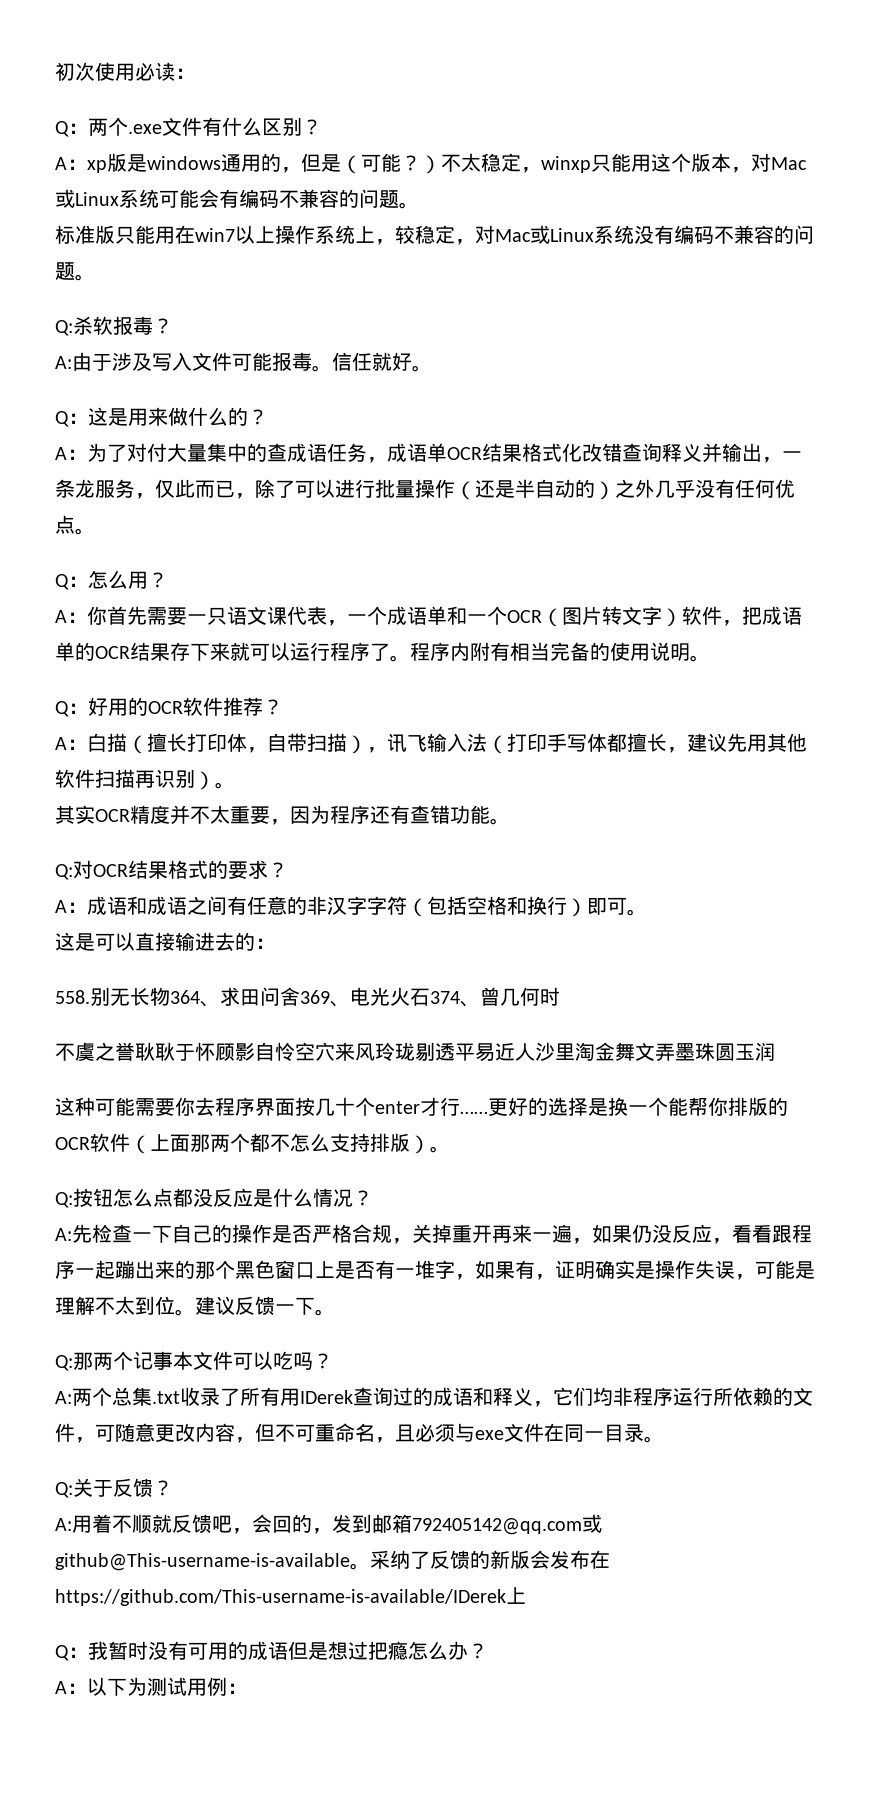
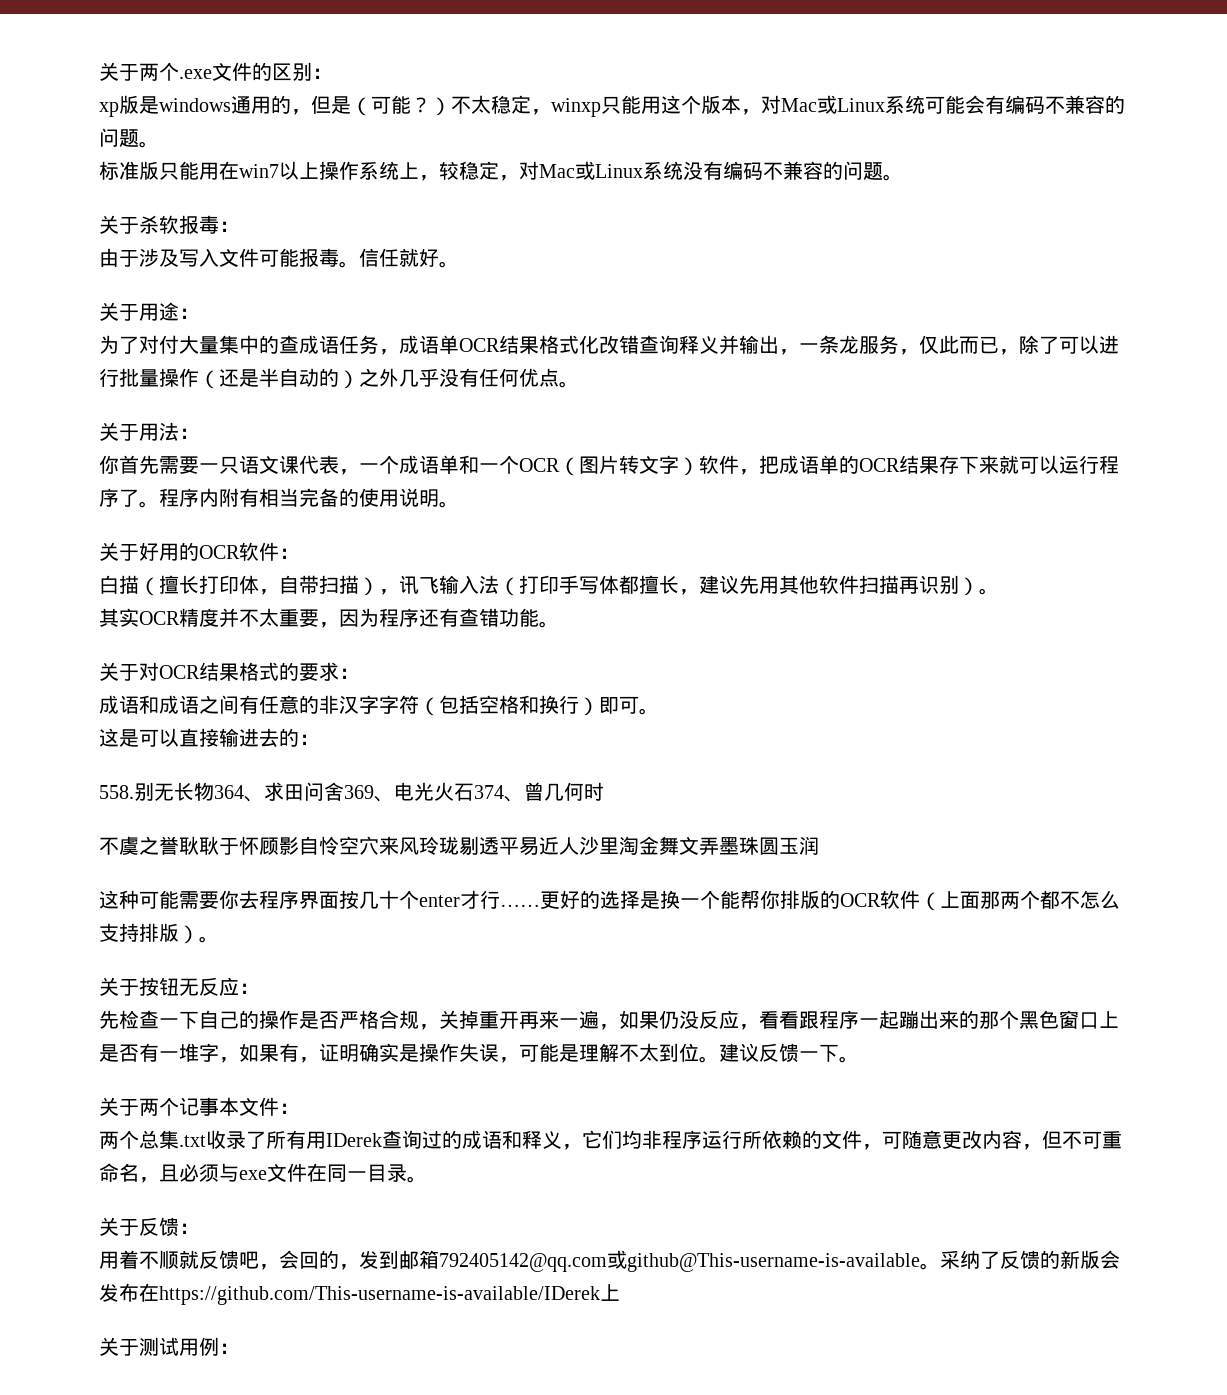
- 初次使用必读：
- Q：两个.exe文件有什么区别？
- A：xp版是windows通用的，但是（可能？）不太稳定，winxp只能用这个版本，对Mac或Linux系统可能会有编码不兼容的问题。
+ 关于两个.exe文件的区别：
+ xp版是windows通用的，但是（可能？）不太稳定，winxp只能用这个版本，对Mac或Linux系统可能会有编码不兼容的问题。
- Q:杀软报毒？
- A:由于涉及写入文件可能报毒。
+ 关于杀软报毒：
+ 由于涉及写入文件可能报毒。
- Q：这是用来做什么的？
- A：为了对付大量集中的查成语任务，成语单OCR结果格式化改错查询释义并输出，一条龙服务，仅此而已，除了可以进行批量操作（还是半自动的）之外几乎没有任何优点。
+ 关于用途：
+ 为了对付大量集中的查成语任务，成语单OCR结果格式化改错查询释义并输出，一条龙服务，仅此而已，除了可以进行批量操作（还是半自动的）之外几乎没有任何优点。
- Q：怎么用？
- A：你首先需要一只语文课代表，一个成语单和一个OCR（图片转文字）软件，把成语单的OCR结果存下来就可以运行程序了。
+ 关于用法：
+ 你首先需要一只语文课代表，一个成语单和一个OCR（图片转文字）软件，把成语单的OCR结果存下来就可以运行程序了。
- Q：好用的OCR软件推荐？
- A：白描（擅长打印体，自带扫描），讯飞输入法（打印手写体都擅长，建议先用其他软件扫描再识别）。
+ 关于好用的OCR软件：
+ 白描（擅长打印体，自带扫描），讯飞输入法（打印手写体都擅长，建议先用其他软件扫描再识别）。
- Q:对OCR结果格式的要求？
- A：成语和成语之间有任意的非汉字字符（包括空格和换行）即可。
+ 关于对OCR结果格式的要求：
+ 成语和成语之间有任意的非汉字字符（包括空格和换行）即可。
- Q:按钮怎么点都没反应是什么情况？
- A:先检查一下自己的操作是否严格合规，关掉重开再来一遍，如果仍没反应，看看跟程序一起蹦出来的那个黑色窗口上是否有一堆字，如果有，证明确实是操作失误，可能是理解不太到位。
+ 关于按钮无反应：
+ 先检查一下自己的操作是否严格合规，关掉重开再来一遍，如果仍没反应，看看跟程序一起蹦出来的那个黑色窗口上是否有一堆字，如果有，证明确实是操作失误，可能是理解不太到位。
- Q:那两个记事本文件可以吃吗？
- A:两个总集.txt收录了所有用IDerek查询过的成语和释义，它们均非程序运行所依赖的文件，可随意更改内容，但不可重命名，且必须与exe文件在同一目录。
+ 关于两个记事本文件：
+ 两个总集.txt收录了所有用IDerek查询过的成语和释义，它们均非程序运行所依赖的文件，可随意更改内容，但不可重命名，且必须与exe文件在同一目录。
- Q:关于反馈？
- A:用着不顺就反馈吧，会回的，发到邮箱792405142@qq.com或github@This-username-is-available。
+ 关于反馈：
+ 用着不顺就反馈吧，会回的，发到邮箱792405142@qq.com或github@This-username-is-available。
- Q：我暂时没有可用的成语但是想过把瘾怎么办？
- A：以下为测试用例：
+ 关于测试用例：

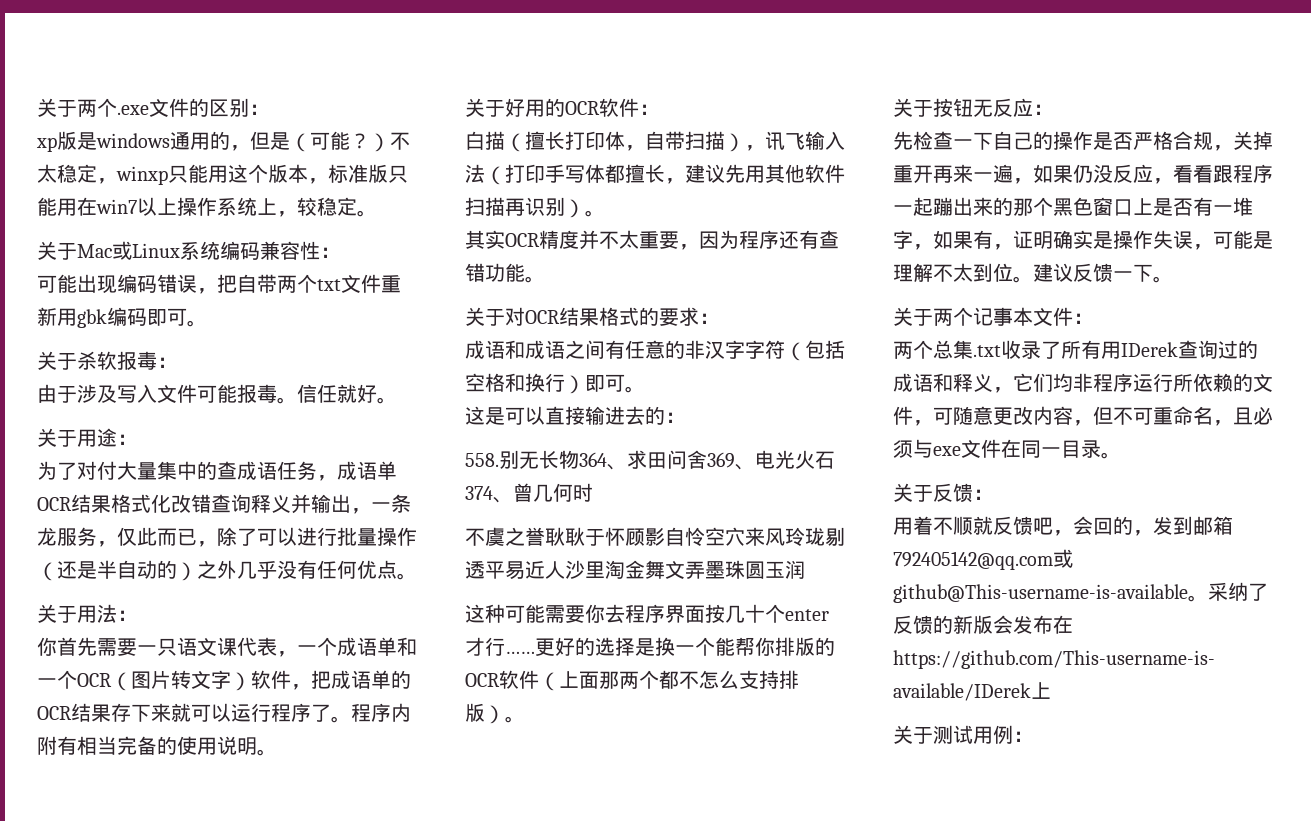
- xp版是windows通用的，但是（可能？）不太稳定，winxp只能用这个版本，对Mac或Linux系统可能会有编码不兼容的问题。
- 标准版只能用在win7以上操作系统上，较稳定，对Mac或Linux系统没有编码不兼容的问题。
+ xp版是windows通用的，但是（可能？）不太稳定，winxp只能用这个版本，标准版只能用在win7以上操作系统上，较稳定。
+ 关于Mac或Linux系统编码兼容性：
+ 可能出现编码错误，把自带两个txt文件重新用gbk编码即可。

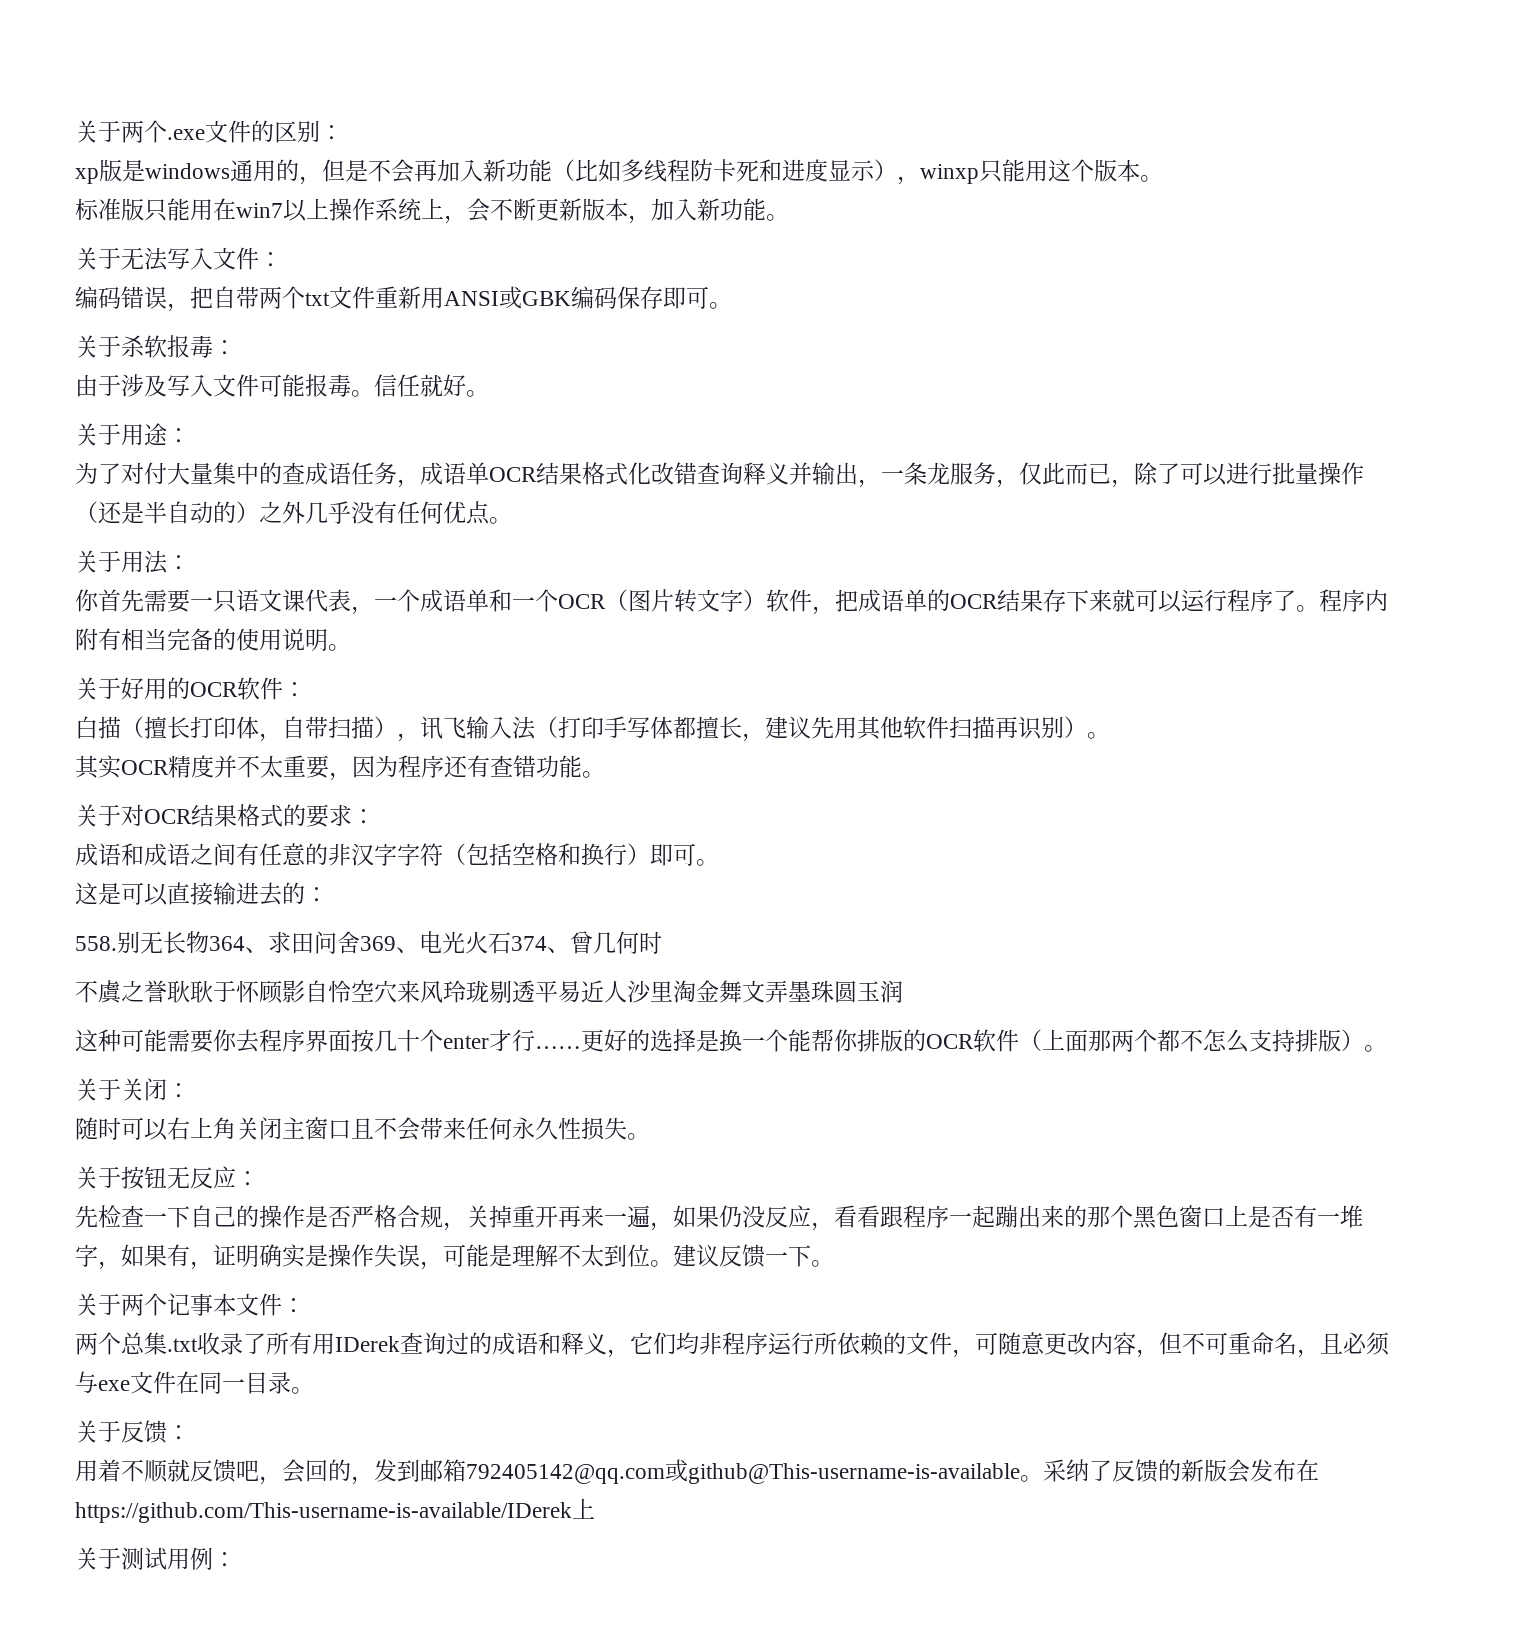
- xp版是windows通用的，但是（可能？）不太稳定，winxp只能用这个版本，标准版只能用在win7以上操作系统上，较稳定。
- 关于Mac或Linux系统编码兼容性：
- 可能出现编码错误，把自带两个txt文件重新用gbk编码即可。
+ xp版是windows通用的，但是不会再加入新功能（比如多线程防卡死和进度显示），winxp只能用这个版本。
+ 标准版只能用在win7以上操作系统上，会不断更新版本，加入新功能。
+ 关于无法写入文件：
+ 编码错误，把自带两个txt文件重新用ANSI或GBK编码保存即可。
+ 关于关闭：
+ 随时可以右上角关闭主窗口且不会带来任何永久性损失。

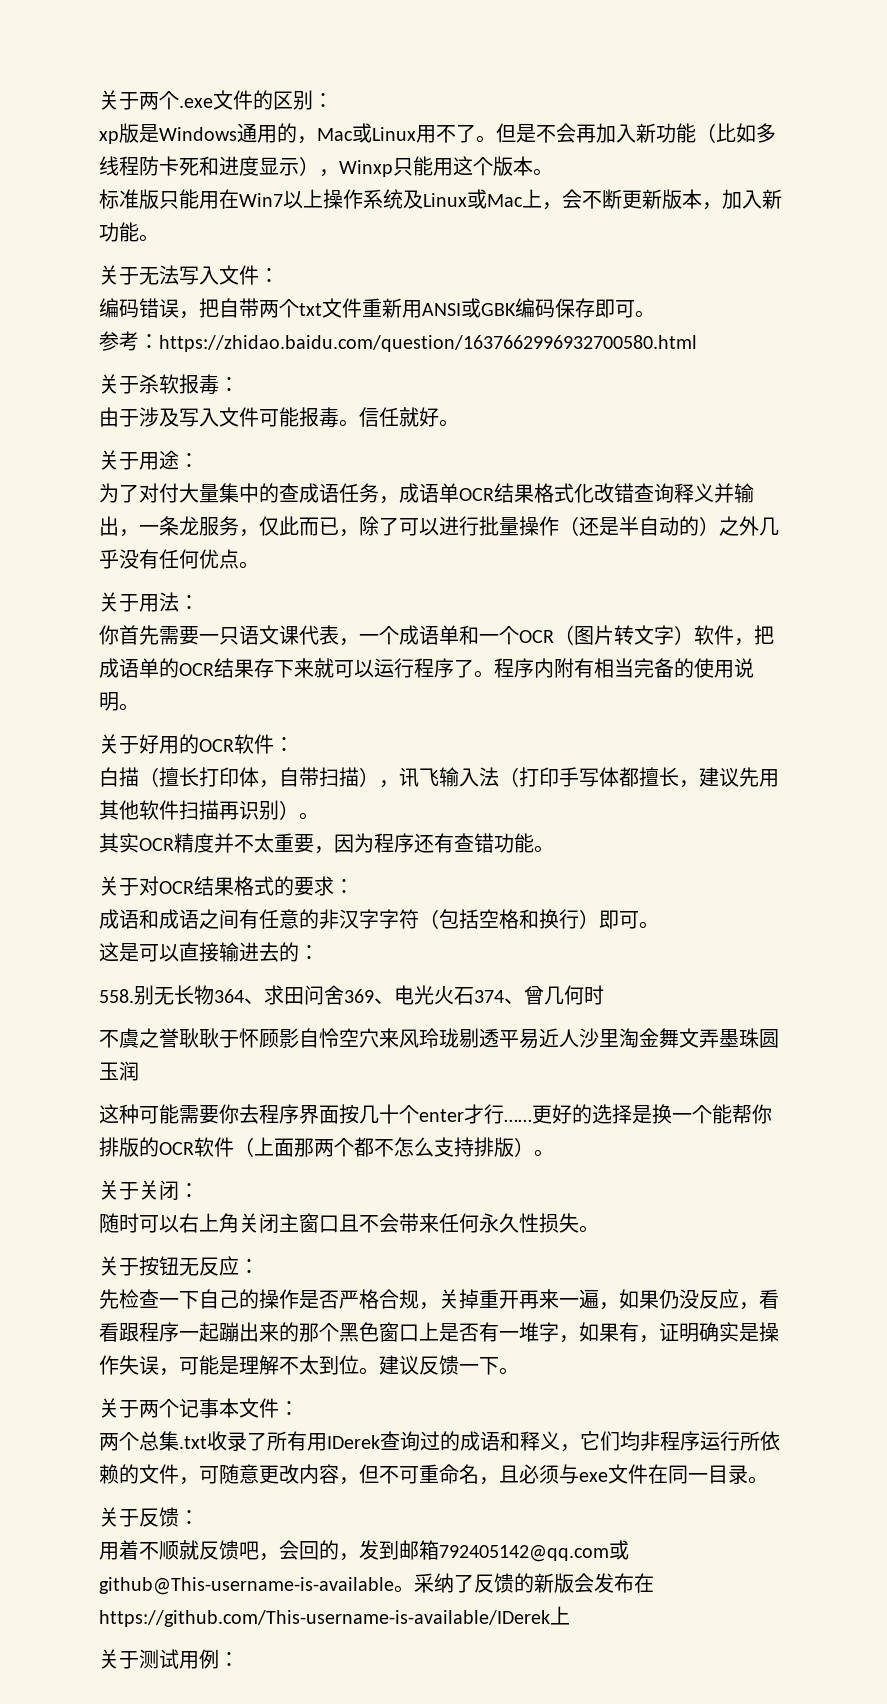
- xp版是windows通用的，但是不会再加入新功能（比如多线程防卡死和进度显示），winxp只能用这个版本。
+ xp版是Windows通用的，Mac或Linux用不了。但是不会再加入新功能（比如多线程防卡死和进度显示），Winxp只能用这个版本。
- 标准版只能用在win7以上操作系统上，会不断更新版本，加入新功能。
+ 标准版只能用在Win7以上操作系统及Linux或Mac上，会不断更新版本，加入新功能。
+ 参考：https://zhidao.baidu.com/question/1637662996932700580.html

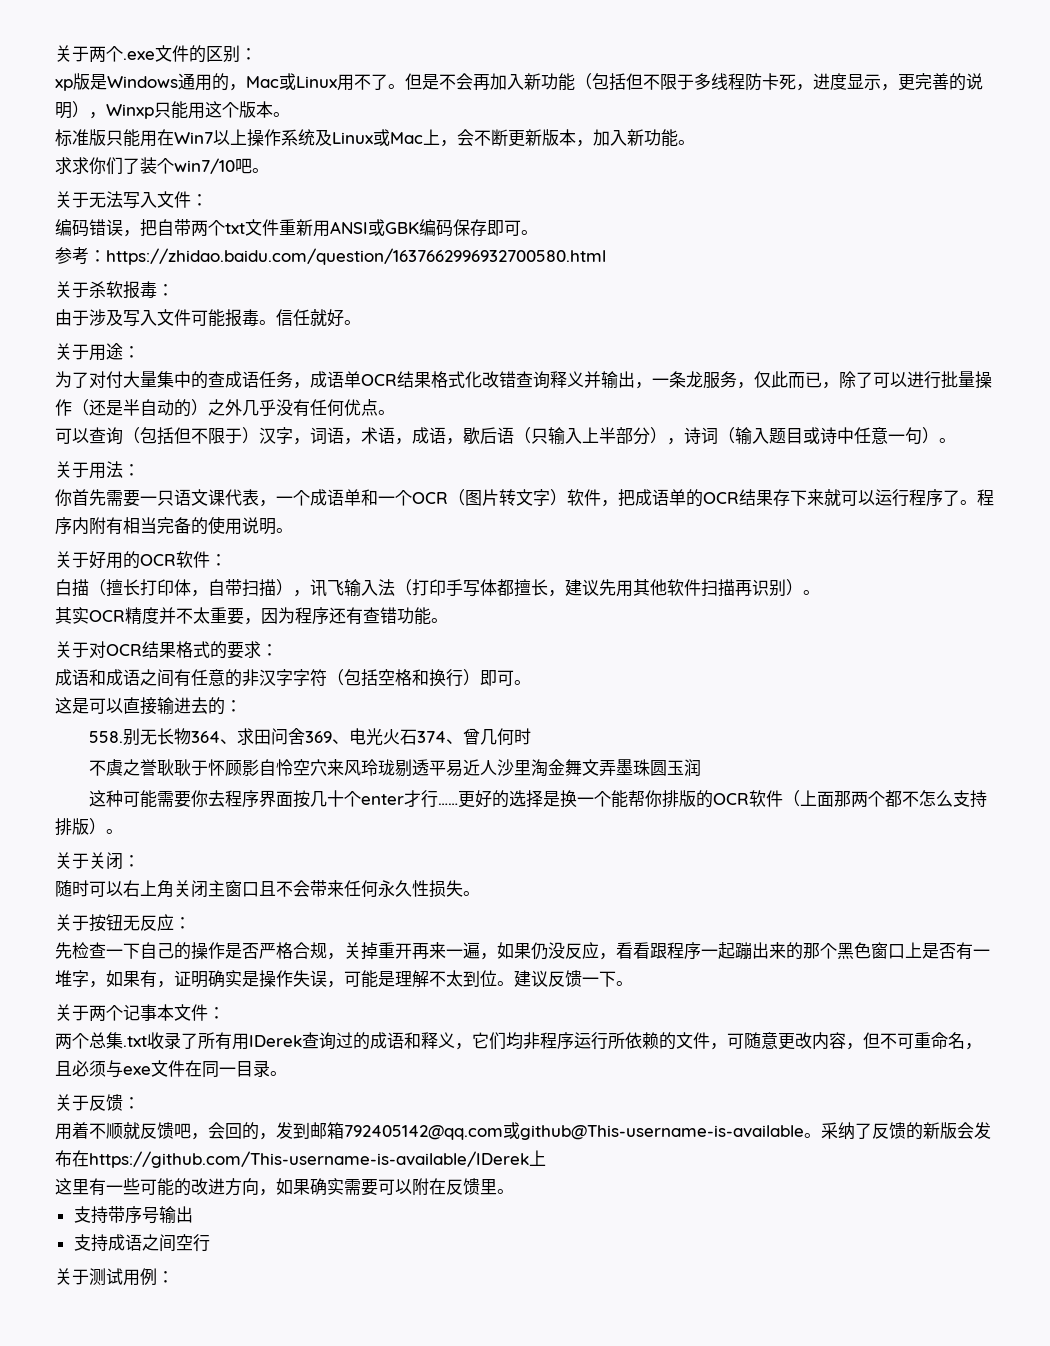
- 但是不会再加入新功能（比如多线程防卡死和进度显示），Winxp只能用这个版本。
+ 但是不会再加入新功能（包括但不限于多线程防卡死，进度显示，更完善的说明），Winxp只能用这个版本。
+ 求求你们了装个win7/10吧。
+ 可以查询（包括但不限于）汉字，词语，术语，成语，歇后语（只输入上半部分），诗词（输入题目或诗中任意一句）。
+ 这里有一些可能的改进方向，如果确实需要可以附在反馈里。
+ 支持带序号输出
+ 支持成语之间空行

